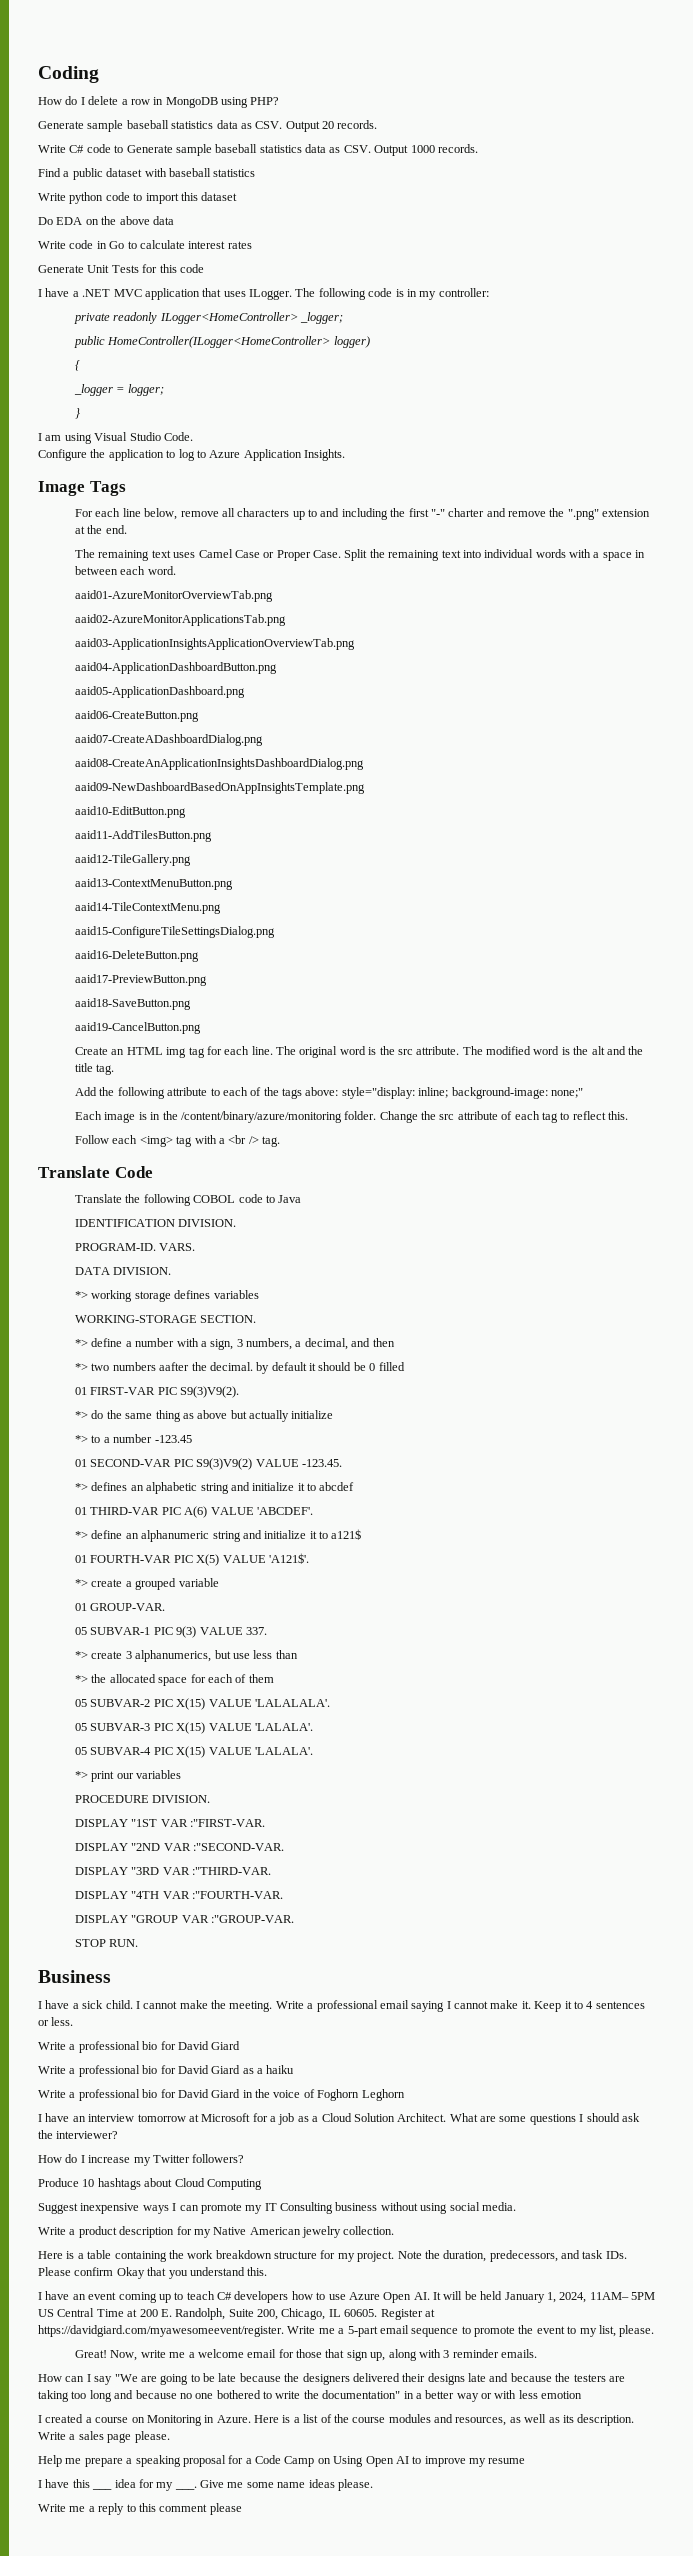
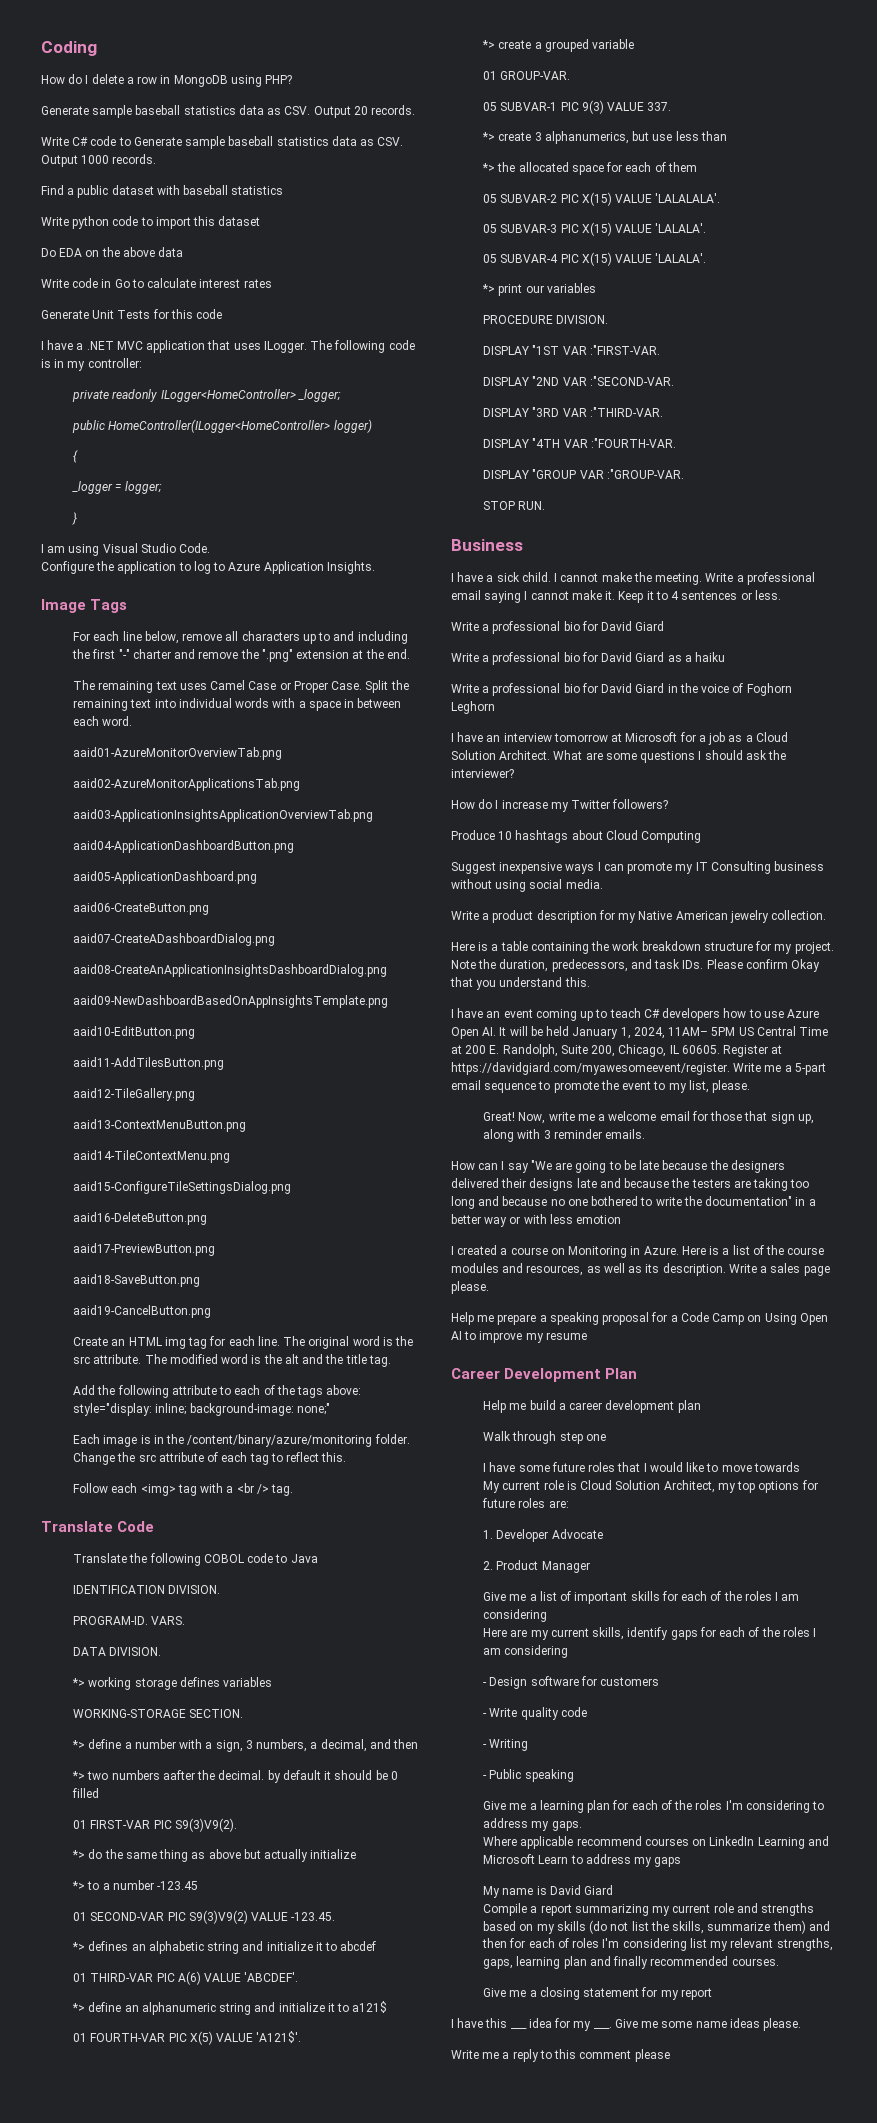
+ Career Development Plan
+ Help me build a career development plan
+ Walk through step one
+ I have some future roles that I would like to move towards
+ My current role is Cloud Solution Architect, my top options for future roles are:
+ 1. Developer Advocate
+ 2. Product Manager
+ Give me a list of important skills for each of the roles I am considering
+ Here are my current skills, identify gaps for each of the roles I am considering
+ - Design software for customers
+ - Write quality code
+ - Writing
+ - Public speaking
+ Give me a learning plan for each of the roles I'm considering to address my gaps.
+ Where applicable recommend courses on LinkedIn Learning and Microsoft Learn to address my gaps
+ My name is David Giard
+ Compile a report summarizing my current role and strengths based on my skills (do not list the skills, summarize them) and then for each of roles I'm considering list my relevant strengths, gaps, learning plan and finally recommended courses.
+ Give me a closing statement for my report

